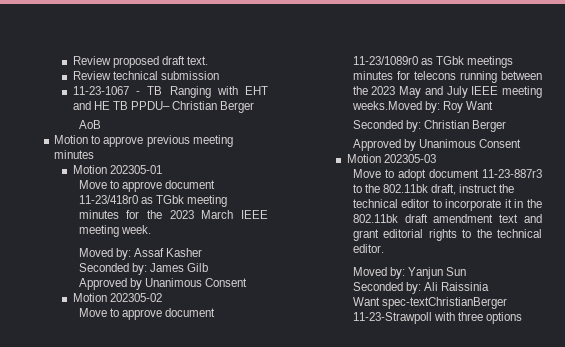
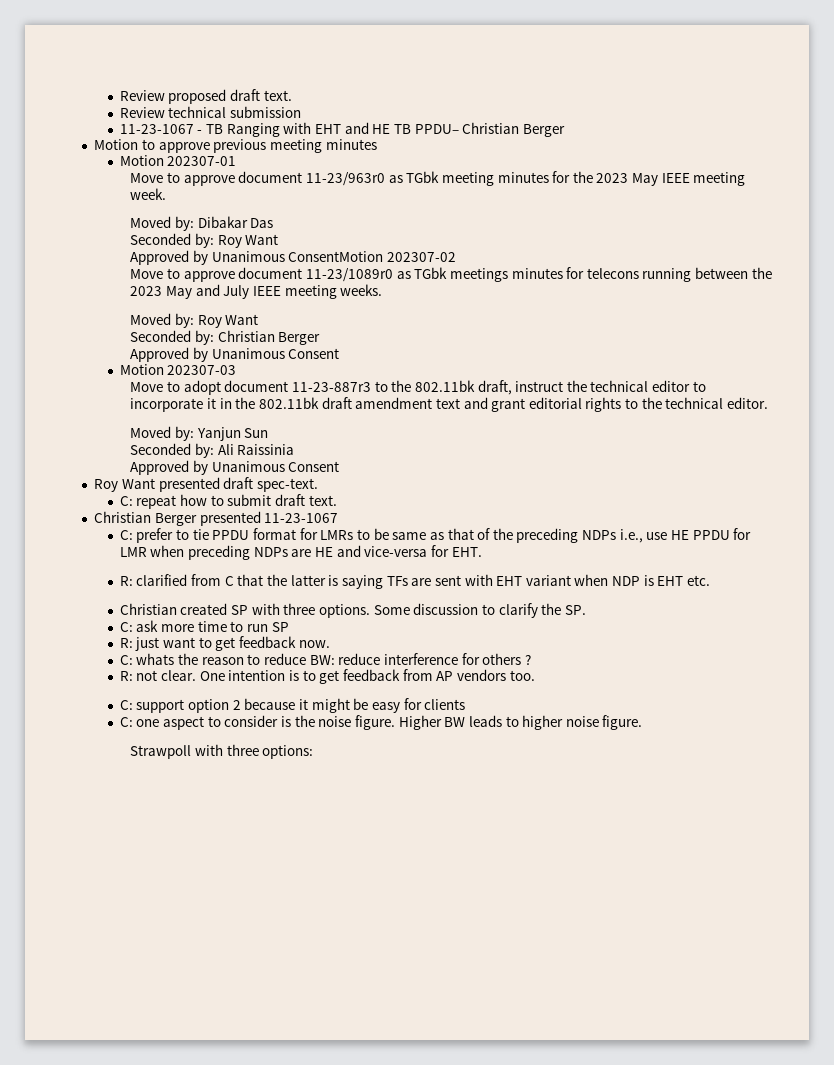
- AoB
- Motion 202305-01
- Move to approve document 11-23/418r0 as TGbk meeting minutes for the 2023 March IEEE meeting week.
+ Motion 202307-01
+ Move to approve document 11-23/963r0 as TGbk meeting minutes for the 2023 May IEEE meeting week.
- Moved by: Assaf Kasher
- Seconded by: James Gilb
- Approved by Unanimous Consent
- Motion 202305-02
+ Moved by: Dibakar Das
+ Seconded by: Roy Want
+ Approved by Unanimous ConsentMotion 202307-02
- Move to approve document 11-23/1089r0 as TGbk meetings minutes for telecons running between the 2023 May and July IEEE meeting weeks.Moved by: Roy Want
+ Move to approve document 11-23/1089r0 as TGbk meetings minutes for telecons running between the 2023 May and July IEEE meeting weeks.
+ Moved by: Roy Want
- Motion 202305-03
+ Motion 202307-03
  Seconded by: Ali Raissinia
- Want spec-textChristianBerger 11-23-Strawpoll with three options
+ Approved by Unanimous Consent
+ Roy Want presented draft spec-text.
+ C: repeat how to submit draft text.
+ Christian Berger presented 11-23-1067
+ C: prefer to tie PPDU format for LMRs to be same as that of the preceding NDPs i.e., use HE PPDU for LMR when preceding NDPs are HE and vice-versa for EHT.
+ R: clarified from C that the latter is saying TFs are sent with EHT variant when NDP is EHT etc.
+ Christian created SP with three options. Some discussion to clarify the SP.
+ C: ask more time to run SP
+ R: just want to get feedback now.
+ C: whats the reason to reduce BW: reduce interference for others ?
+ R: not clear. One intention is to get feedback from AP vendors too.
+ C: support option 2 because it might be easy for clients
+ C: one aspect to consider is the noise figure. Higher BW leads to higher noise figure.
+ Strawpoll with three options:

